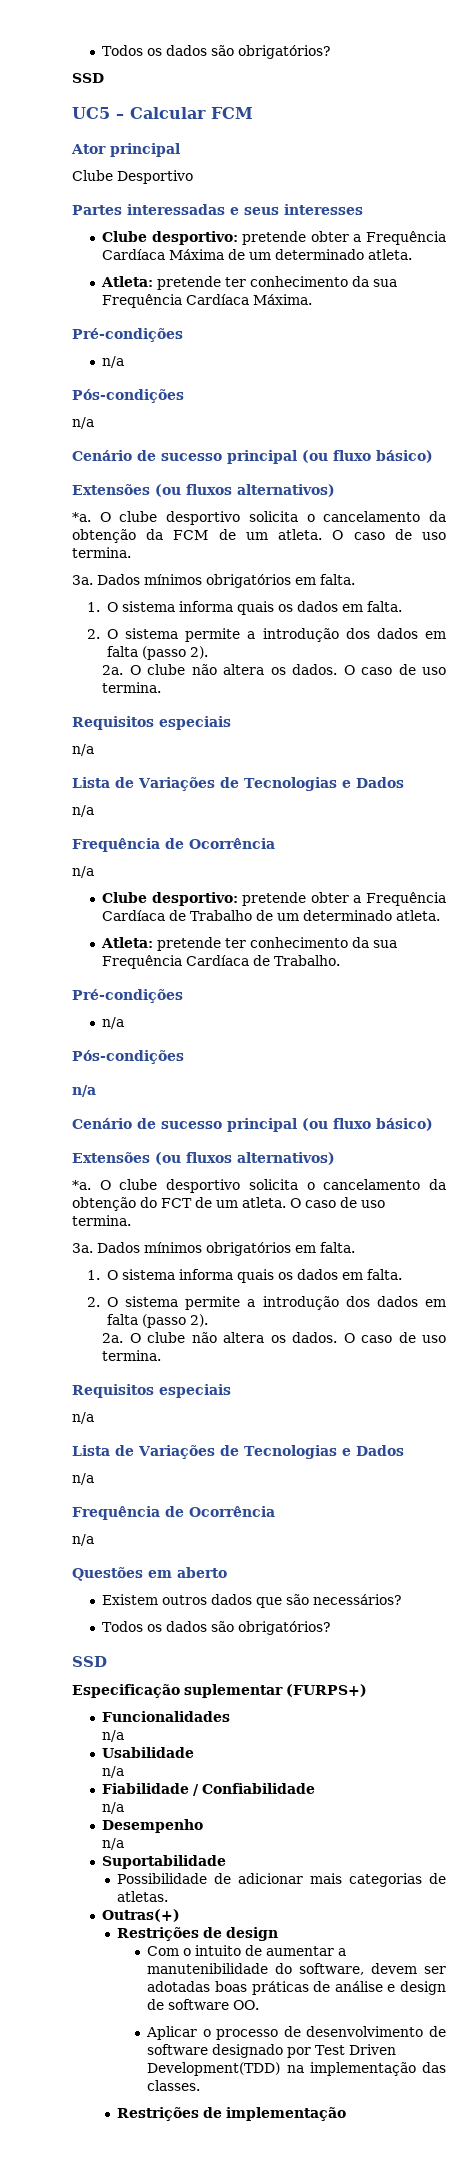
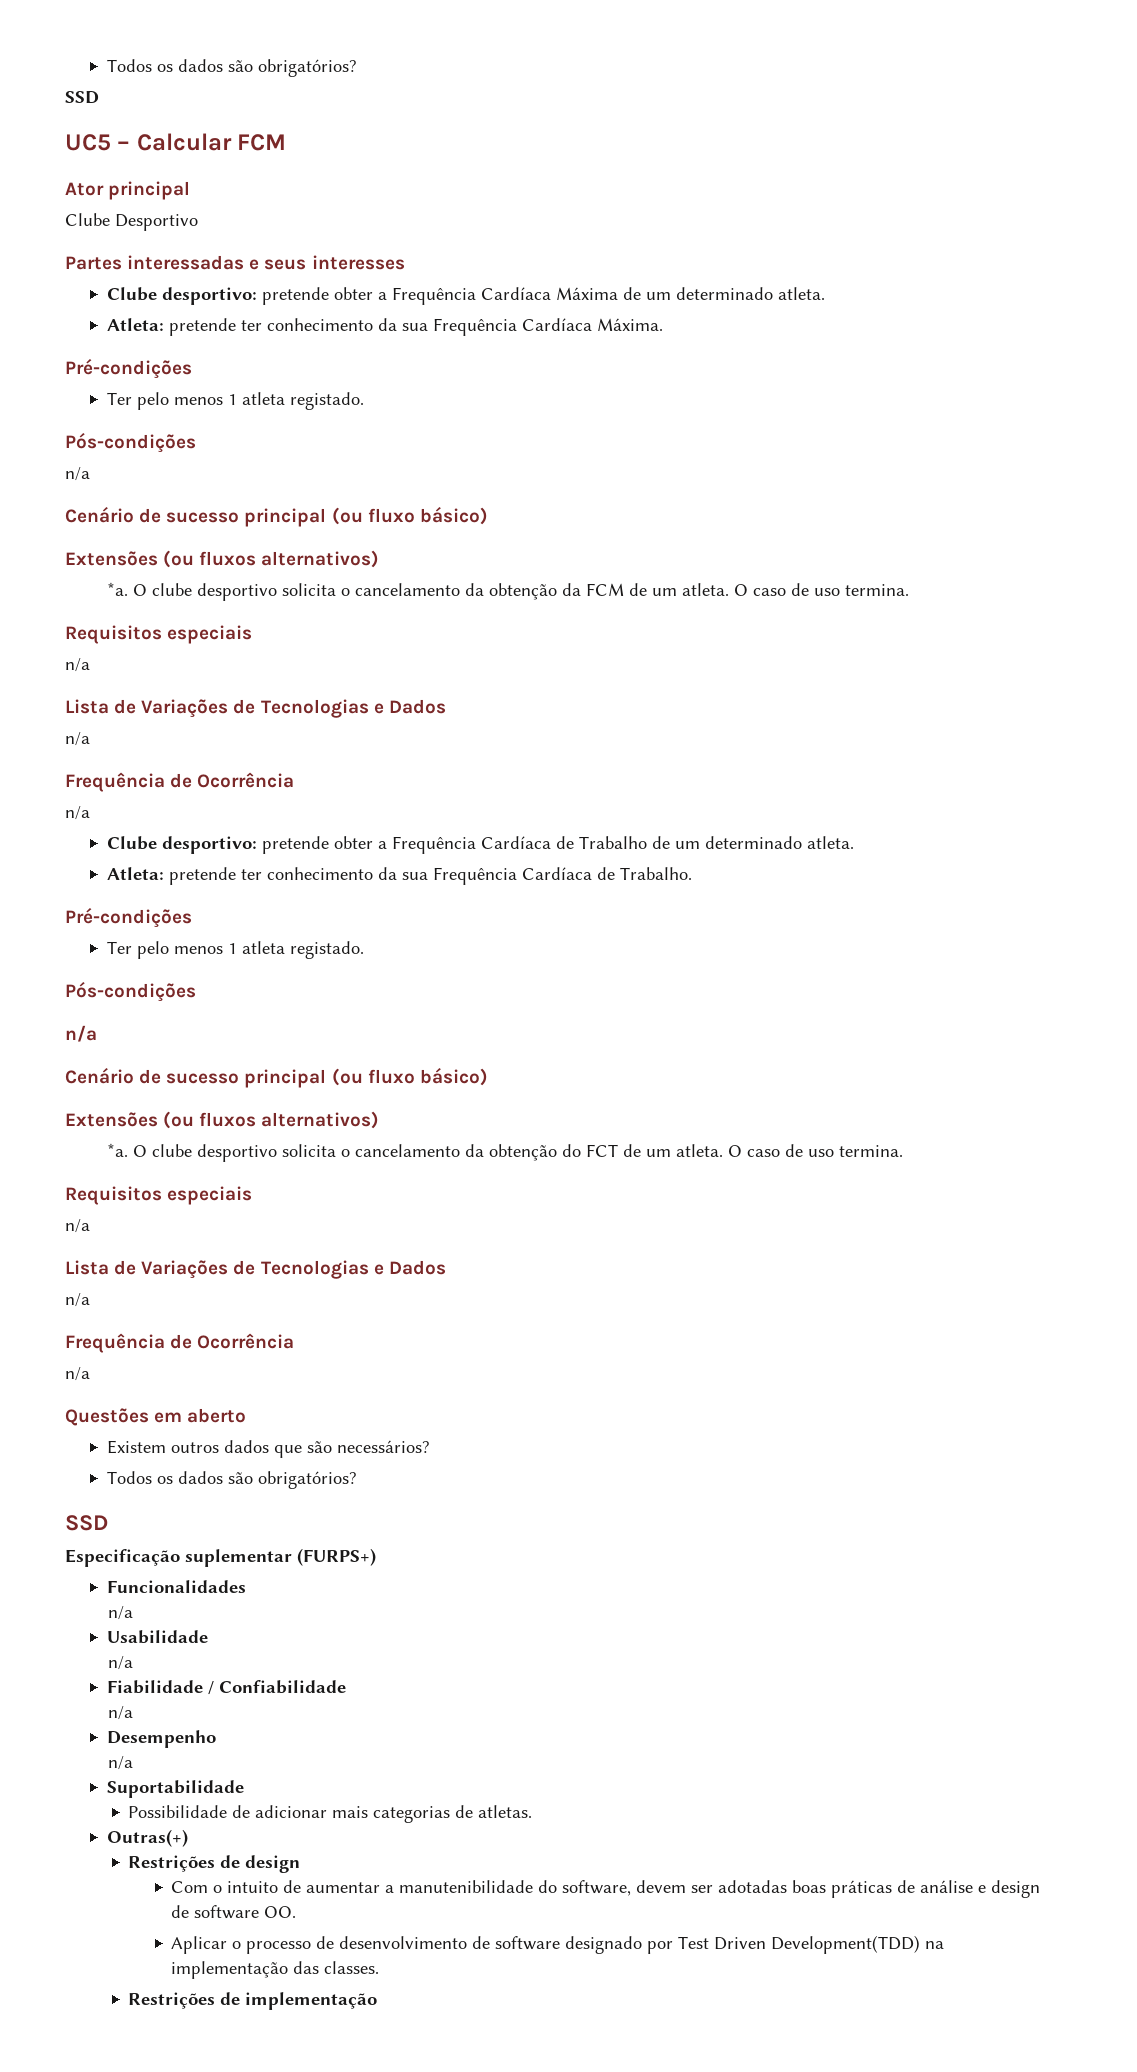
  Atleta: pretende ter conhecimento da sua Frequência Cardíaca Máxima.
  Pré-condições
- n/a
+ Ter pelo menos 1 atleta registado.
  O clube desportivo solicita o cancelamento da obtenção da FCM de um atleta. O caso de uso termina.
- 3a. Dados mínimos obrigatórios em falta.
- 1. O sistema informa quais os dados em falta.
- 2. O sistema permite a introdução dos dados em falta (passo 2).
- 2a. O clube não altera os dados. O caso de uso termina.
  Atleta: pretende ter conhecimento da sua Frequência Cardíaca de Trabalho.
  Pré-condições
- n/a
+ Ter pelo menos 1 atleta registado.
  O clube desportivo solicita o cancelamento da obtenção do FCT de um atleta. O caso de uso termina.
- 3a. Dados mínimos obrigatórios em falta.
- 1. O sistema informa quais os dados em falta.
- 2. O sistema permite a introdução dos dados em falta (passo 2).
- 2a. O clube não altera os dados. O caso de uso termina.

